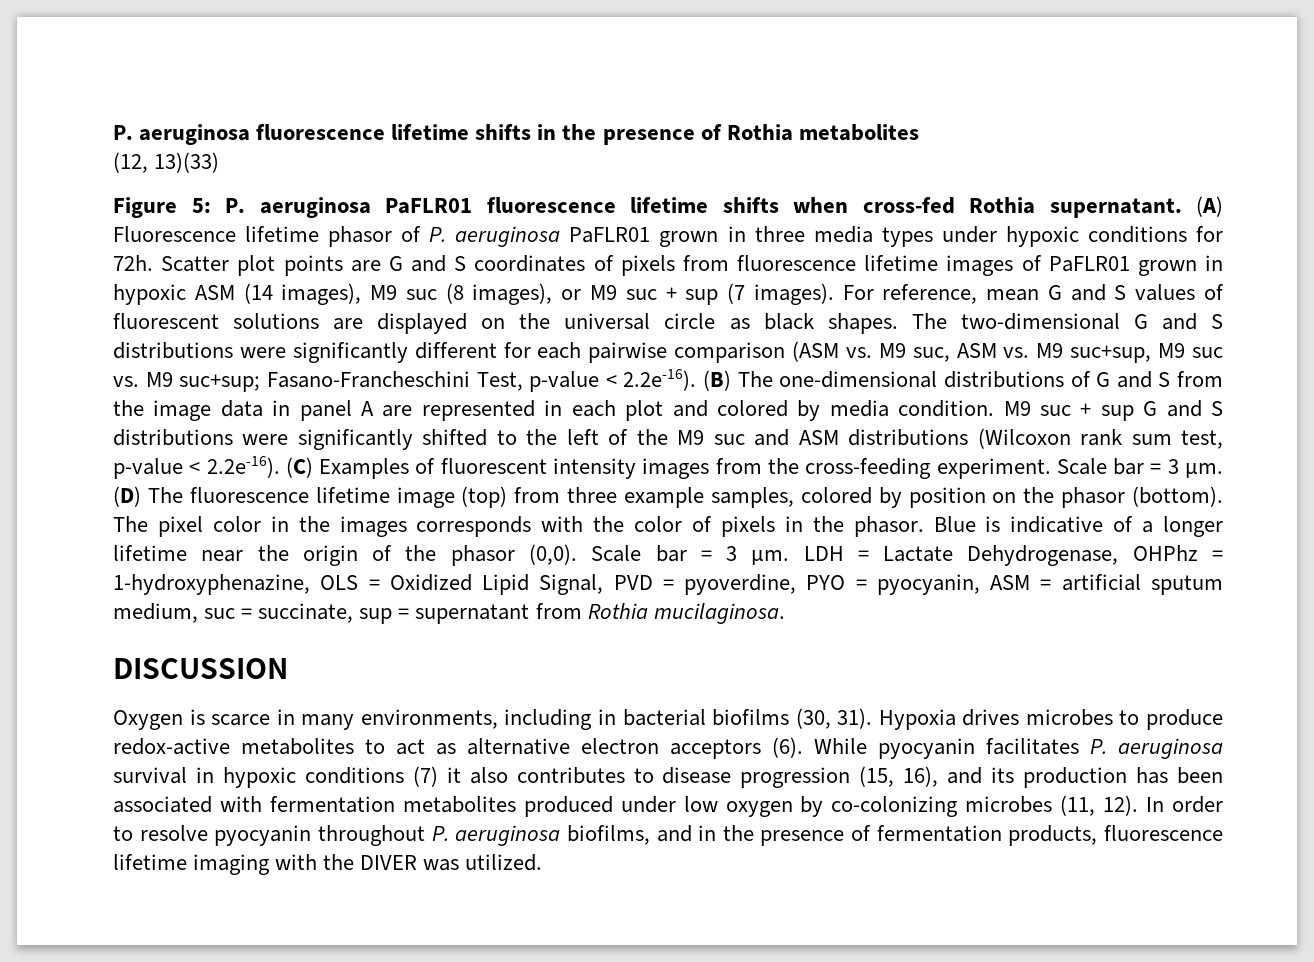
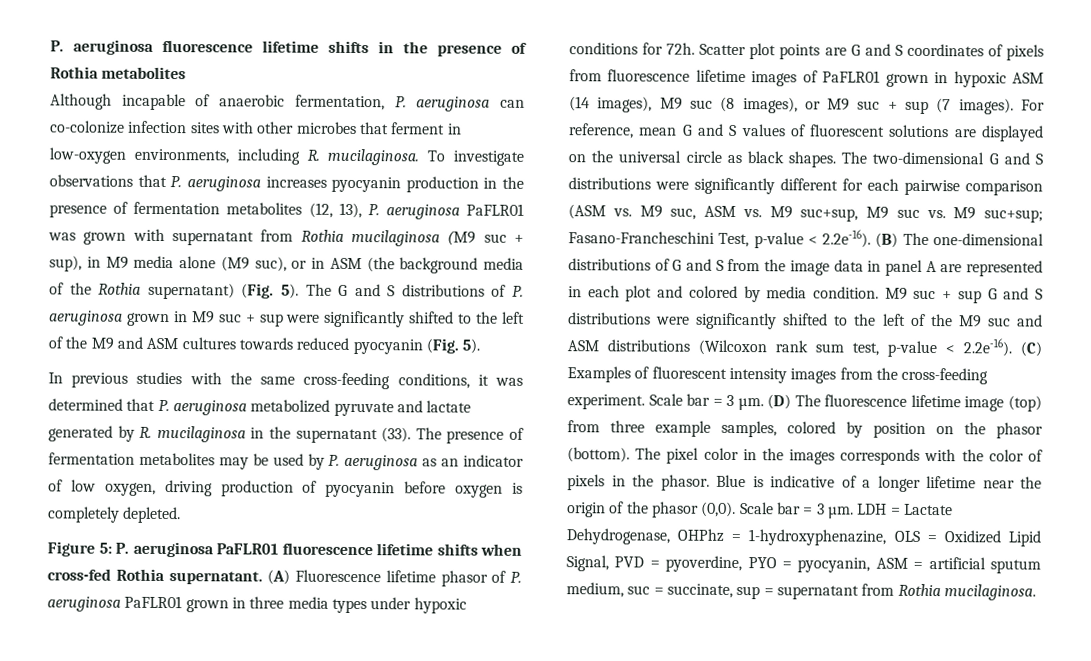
- (12, 13)(33)
+ Although incapable of anaerobic fermentation, P. aeruginosa can co-colonize infection sites with other microbes that ferment in low-oxygen environments, including R. mucilaginosa. To investigate observations that P. aeruginosa increases pyocyanin production in the presence of fermentation metabolites (12, 13), P. aeruginosa PaFLR01 was grown with supernatant from Rothia mucilaginosa (M9 suc + sup), in M9 media alone (M9 suc), or in ASM (the background media of the Rothia supernatant) (Fig. 5). The G and S distributions of P. aeruginosa grown in M9 suc + sup were significantly shifted to the left of the M9 and ASM cultures towards reduced pyocyanin (Fig. 5).
+ In previous studies with the same cross-feeding conditions, it was determined that P. aeruginosa metabolized pyruvate and lactate generated by R. mucilaginosa in the supernatant (33). The presence of fermentation metabolites may be used by P. aeruginosa as an indicator of low oxygen, driving production of pyocyanin before oxygen is completely depleted.
- DISCUSSION
- Oxygen is scarce in many environments, including in bacterial biofilms (30, 31). Hypoxia drives microbes to produce redox-active metabolites to act as alternative electron acceptors (6). While pyocyanin facilitates P. aeruginosa survival in hypoxic conditions (7) it also contributes to disease progression (15, 16), and its production has been associated with fermentation metabolites produced under low oxygen by co-colonizing microbes (11, 12). In order to resolve pyocyanin throughout P. aeruginosa biofilms, and in the presence of fermentation products, fluorescence lifetime imaging with the DIVER was utilized.

